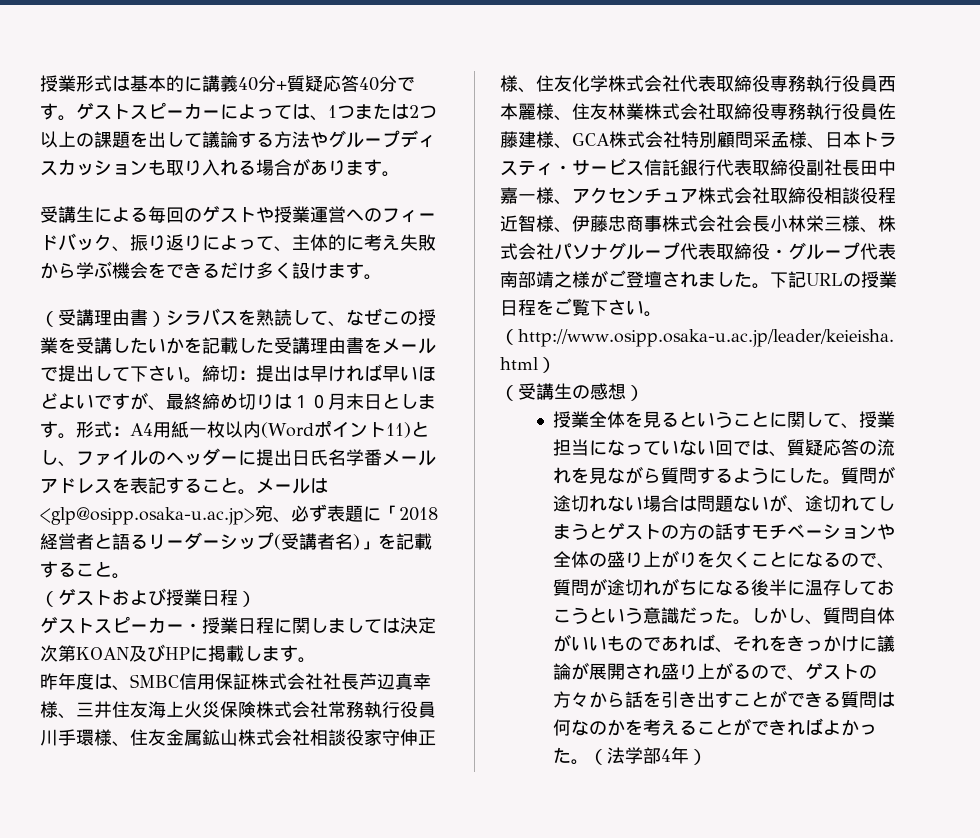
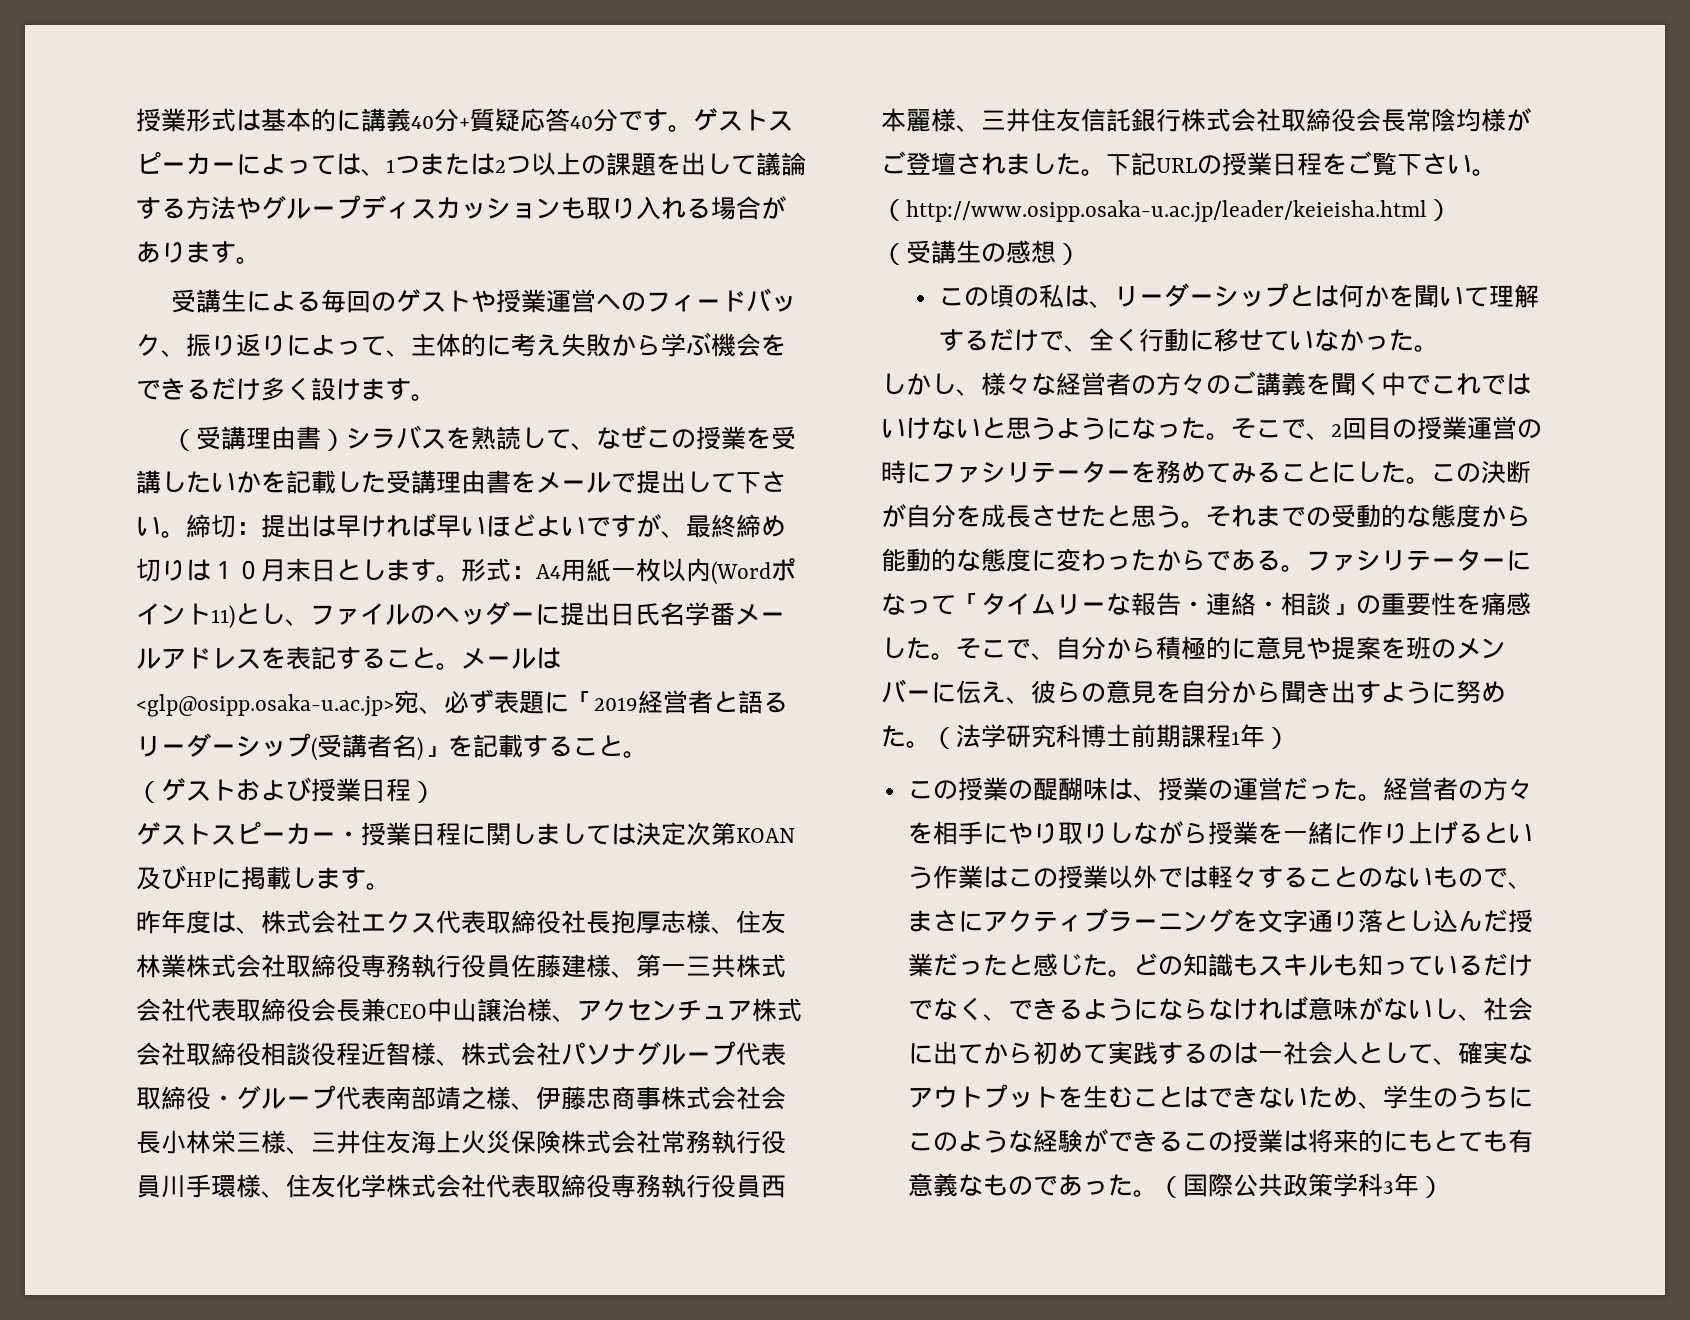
- メールは<glp@osipp.osaka-u.ac.jp>宛、必ず表題に「2018経営者と語るリーダーシップ(受講者名)」を記載すること。
+ メールは<glp@osipp.osaka-u.ac.jp>宛、必ず表題に「2019経営者と語るリーダーシップ(受講者名)」を記載すること。
- 昨年度は、SMBC信用保証株式会社社長芦辺真幸様、三井住友海上火災保険株式会社常務執行役員川手環様、住友金属鉱山株式会社相談役家守伸正様、住友化学株式会社代表取締役専務執行役員西本麗様、住友林業株式会社取締役専務執行役員佐藤建様、GCA株式会社特別顧問采孟様、日本トラスティ・サービス信託銀行代表取締役副社長田中嘉一様、アクセンチュア株式会社取締役相談役程近智様、伊藤忠商事株式会社会長小林栄三様、株式会社パソナグループ代表取締役・グループ代表南部靖之様がご登壇されました。
+ 昨年度は、株式会社エクス代表取締役社長抱厚志様、住友林業株式会社取締役専務執行役員佐藤建様、第一三共株式会社代表取締役会長兼CEO中山譲治様、アクセンチュア株式会社取締役相談役程近智様、株式会社パソナグループ代表取締役・グループ代表南部靖之様、伊藤忠商事株式会社会長小林栄三様、三井住友海上火災保険株式会社常務執行役員川手環様、住友化学株式会社代表取締役専務執行役員西本麗様、三井住友信託銀行株式会社取締役会長常陰均様がご登壇されました。
- 授業全体を見るということに関して、授業担当になっていない回では、質疑応答の流れを見ながら質問するようにした。質問が途切れない場合は問題ないが、途切れてしまうとゲストの方の話すモチベーションや全体の盛り上がりを欠くことになるので、質問が途切れがちになる後半に温存しておこうという意識だった。しかし、質問自体がいいものであれば、それをきっかけに議論が展開され盛り上がるので、ゲストの方々から話を引き出すことができる質問は何なのかを考えることができればよかった。（法学部4年）
+ この頃の私は、リーダーシップとは何かを聞いて理解するだけで、全く行動に移せていなかった。
+ しかし、様々な経営者の方々のご講義を聞く中でこれではいけないと思うようになった。そこで、2回目の授業運営の時にファシリテーターを務めてみることにした。この決断が自分を成長させたと思う。それまでの受動的な態度から能動的な態度に変わったからである。ファシリテーターになって「タイムリーな報告・連絡・相談」の重要性を痛感した。そこで、自分から積極的に意見や提案を班のメンバーに伝え、彼らの意見を自分から聞き出すように努めた。（法学研究科博士前期課程1年）
+ この授業の醍醐味は、授業の運営だった。経営者の方々を相手にやり取りしながら授業を一緒に作り上げるという作業はこの授業以外では軽々することのないもので、まさにアクティブラーニングを文字通り落とし込んだ授業だったと感じた。どの知識もスキルも知っているだけでなく、できるようにならなければ意味がないし、社会に出てから初めて実践するのは一社会人として、確実なアウトプットを生むことはできないため、学生のうちにこのような経験ができるこの授業は将来的にもとても有意義なものであった。（国際公共政策学科3年）

